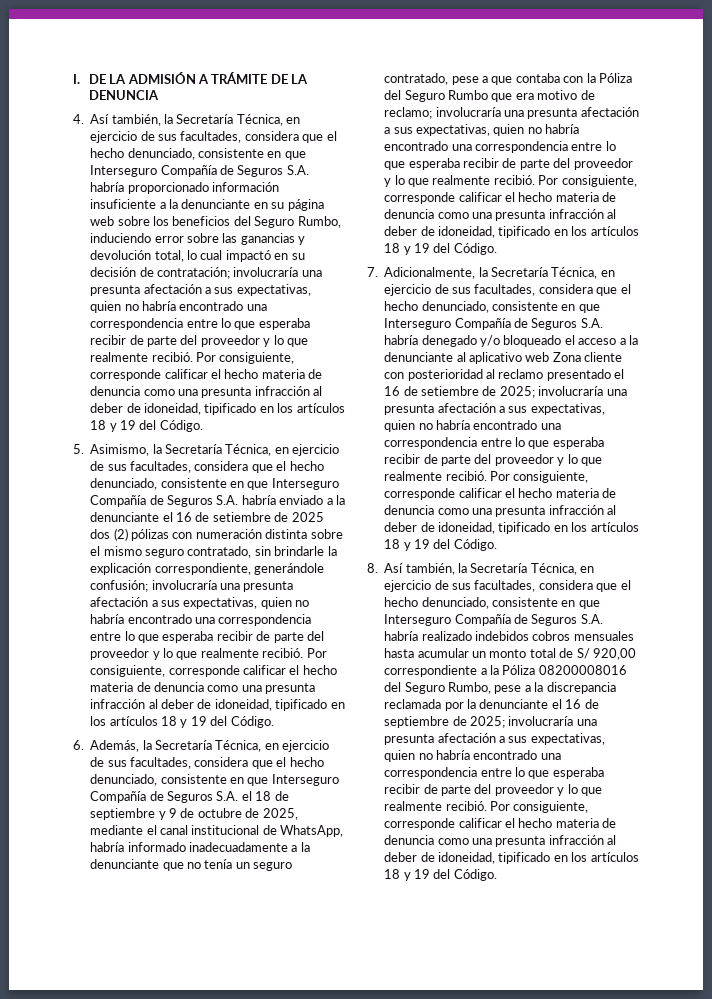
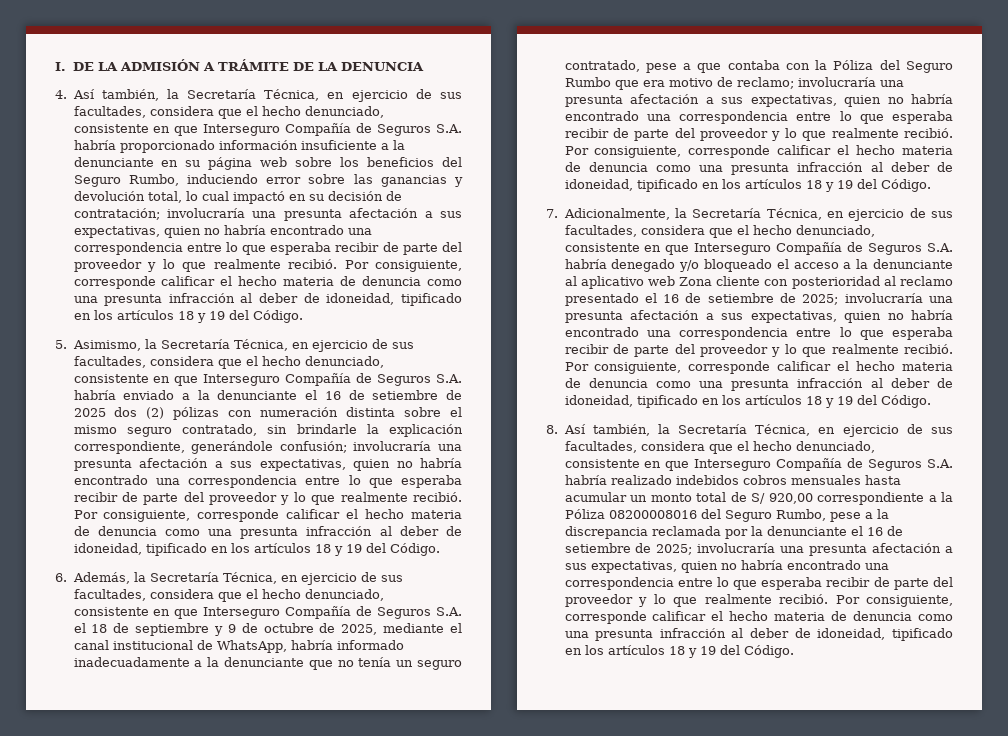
- 8. Así también, la Secretaría Técnica, en ejercicio de sus facultades, considera que el hecho denunciado, consistente en que Interseguro Compañía de Seguros S.A. habría realizado indebidos cobros mensuales hasta acumular un monto total de S/ 920,00 correspondiente a la Póliza 08200008016 del Seguro Rumbo, pese a la discrepancia reclamada por la denunciante el 16 de septiembre de 2025;
+ 8. Así también, la Secretaría Técnica, en ejercicio de sus facultades, considera que el hecho denunciado, consistente en que Interseguro Compañía de Seguros S.A. habría realizado indebidos cobros mensuales hasta acumular un monto total de S/ 920,00 correspondiente a la Póliza 08200008016 del Seguro Rumbo, pese a la discrepancia reclamada por la denunciante el 16 de setiembre de 2025;

